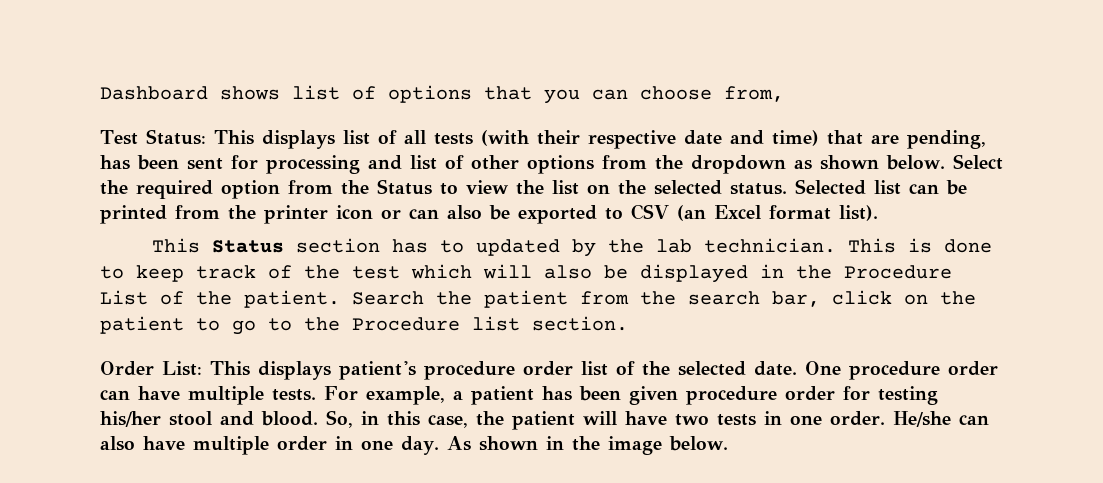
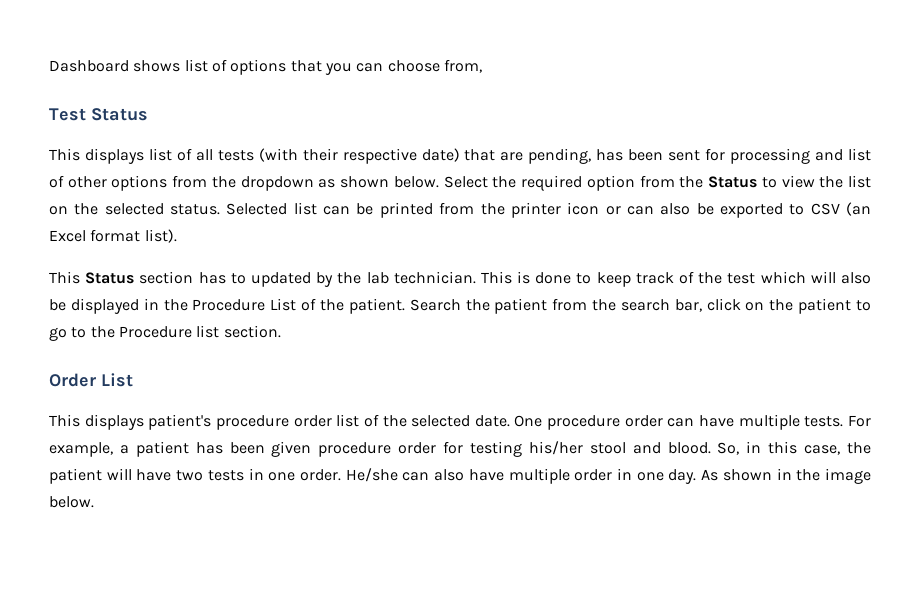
- Test Status: This displays list of all tests (with their respective date and time) that are pending, has been sent for processing and list of other options from the dropdown as shown below.
+ Test Status
+ This displays list of all tests (with their respective date) that are pending, has been sent for processing and list of other options from the dropdown as shown below.
- Order List: This displays patient's procedure order list of the selected date.
+ Order List
+ This displays patient's procedure order list of the selected date.

